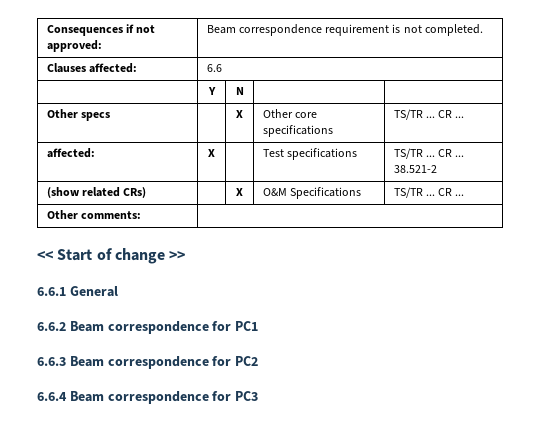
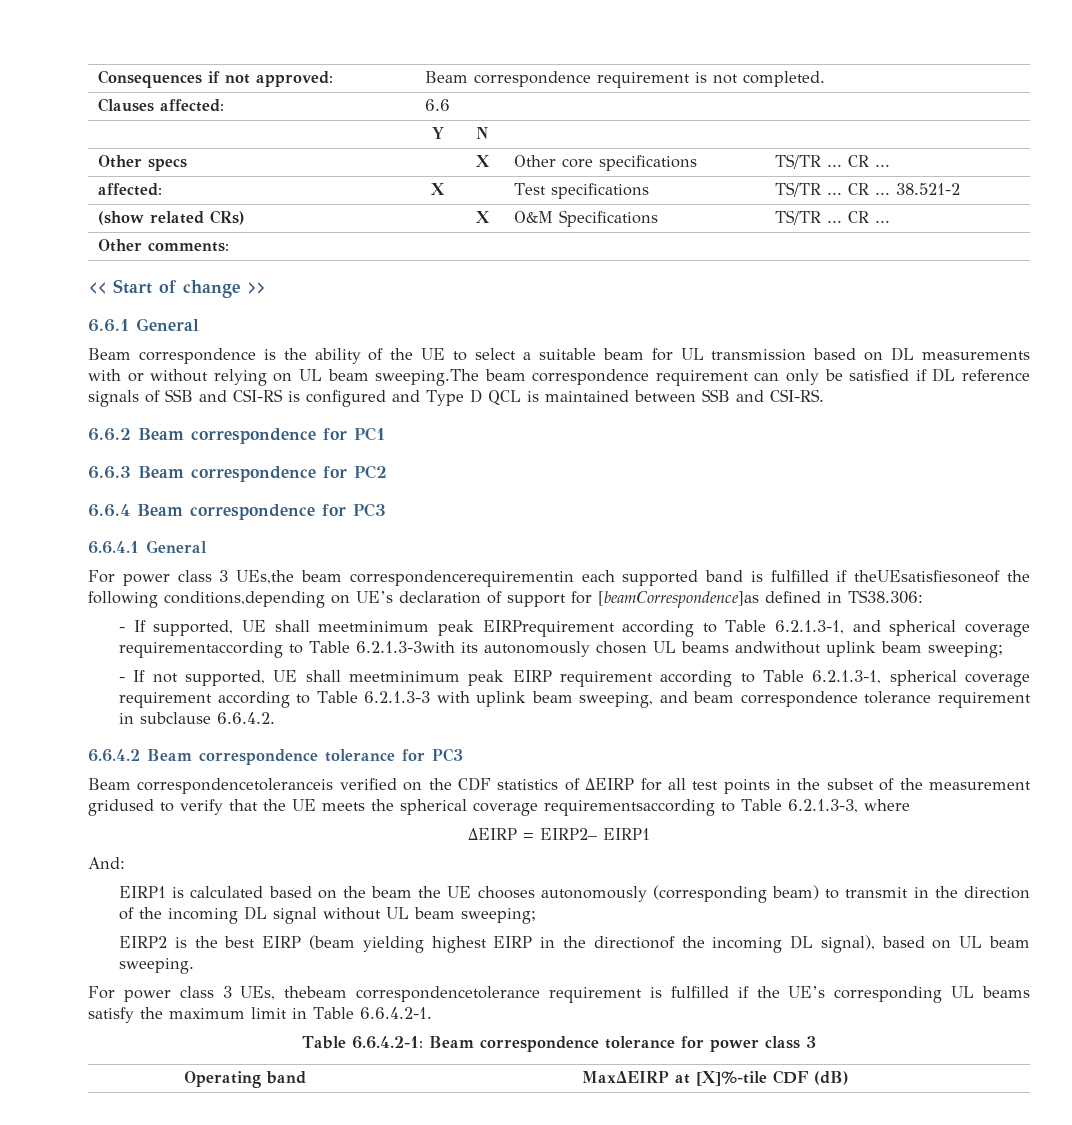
+ Beam correspondence is the ability of the UE to select a suitable beam for UL transmission based on DL measurements with or without relying on UL beam sweeping.The beam correspondence requirement can only be satisfied if DL reference signals of SSB and CSI-RS is configured and Type D QCL is maintained between SSB and CSI-RS.
+ 6.6.4.1 General
+ For power class 3 UEs,the beam correspondencerequirementin each supported band is fulfilled if theUEsatisfiesoneof the following conditions,depending on UE’s declaration of support for [beamCorrespondence]as defined in TS38.306:
+ - If supported, UE shall meetminimum peak EIRPrequirement according to Table 6.2.1.3-1, and spherical coverage requirementaccording to Table 6.2.1.3-3with its autonomously chosen UL beams andwithout uplink beam sweeping;
+ - If not supported, UE shall meetminimum peak EIRP requirement according to Table 6.2.1.3-1, spherical coverage requirement according to Table 6.2.1.3-3 with uplink beam sweeping, and beam correspondence tolerance requirement in subclause 6.6.4.2.
+ 6.6.4.2 Beam correspondence tolerance for PC3
+ Beam correspondencetoleranceis verified on the CDF statistics of ΔEIRP for all test points in the subset of the measurement gridused to verify that the UE meets the spherical coverage requirementsaccording to Table 6.2.1.3-3, where
+ ΔEIRP = EIRP2– EIRP1
+ And:
+ EIRP1 is calculated based on the beam the UE chooses autonomously (corresponding beam) to transmit in the direction of the incoming DL signal without UL beam sweeping;
+ EIRP2 is the best EIRP (beam yielding highest EIRP in the directionof the incoming DL signal), based on UL beam sweeping.
+ For power class 3 UEs, thebeam correspondencetolerance requirement is fulfilled if the UE’s corresponding UL beams satisfy the maximum limit in Table 6.6.4.2-1.
+ Table 6.6.4.2-1: Beam correspondence tolerance for power class 3
+ Operating band | MaxΔEIRP at [X]%-tile CDF (dB)

